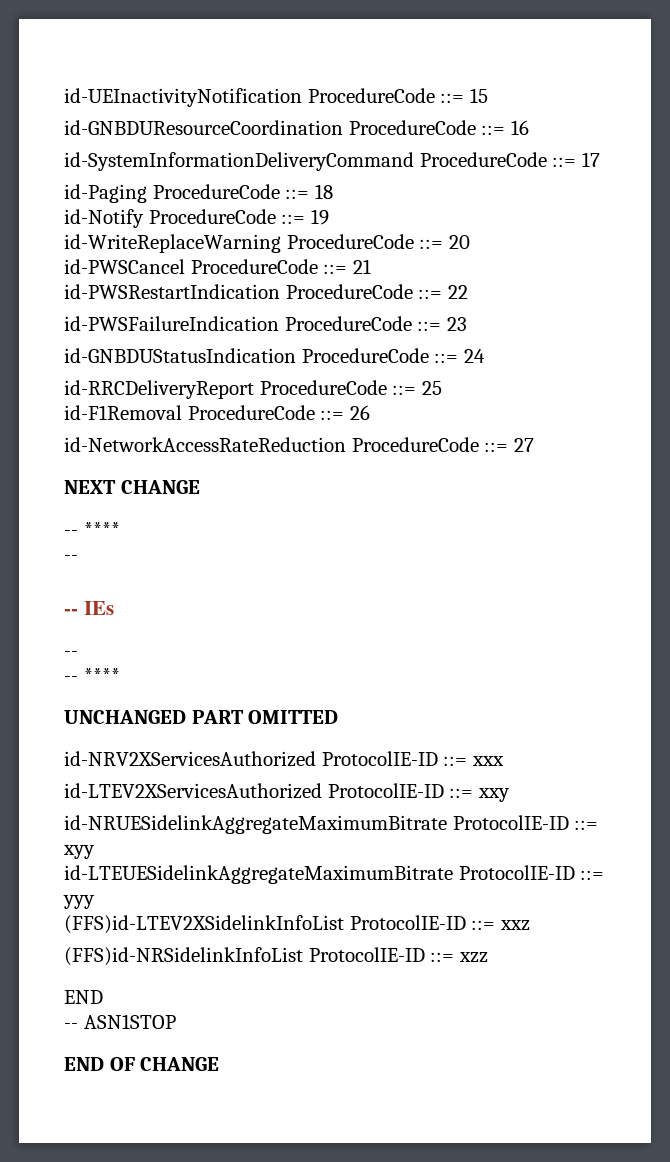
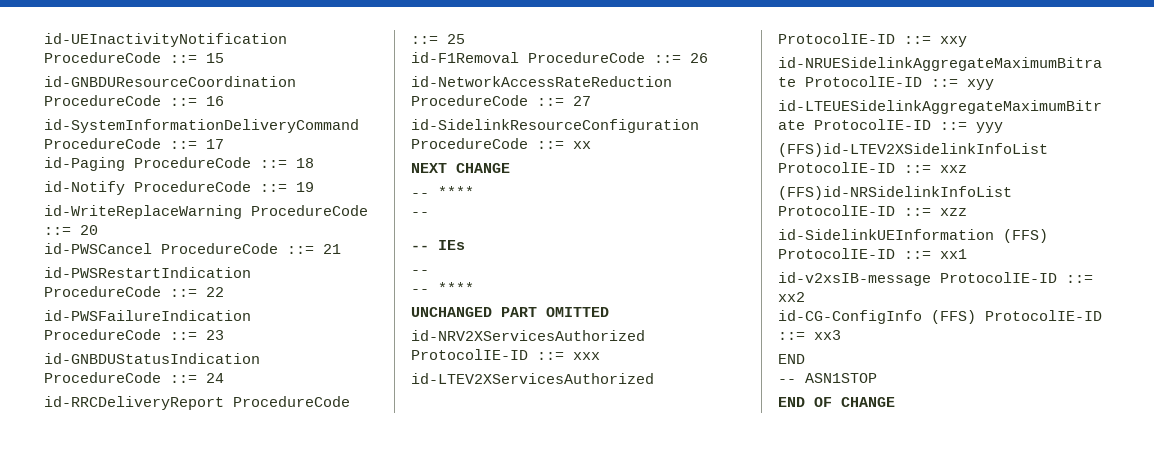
+ id-SidelinkResourceConfiguration ProcedureCode ::= xx
+ id-SidelinkUEInformation (FFS) ProtocolIE-ID ::= xx1
+ id-v2xsIB-message ProtocolIE-ID ::= xx2
+ id-CG-ConfigInfo (FFS) ProtocolIE-ID ::= xx3

